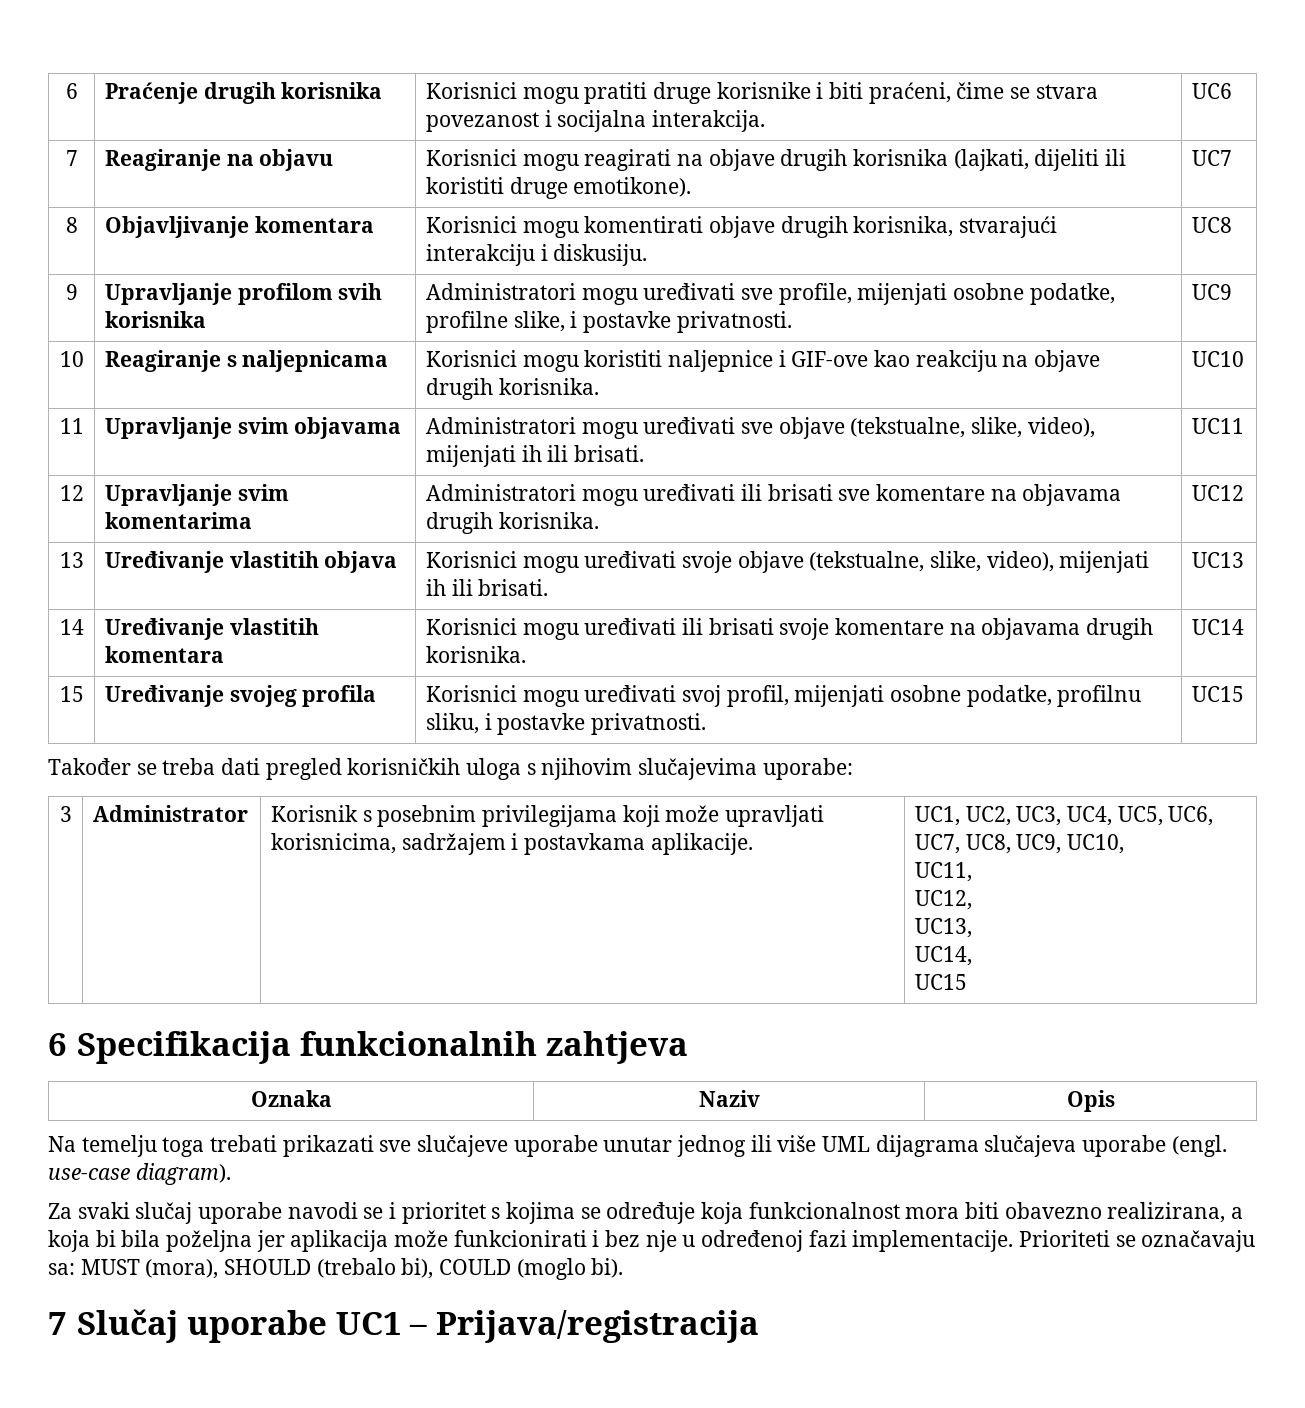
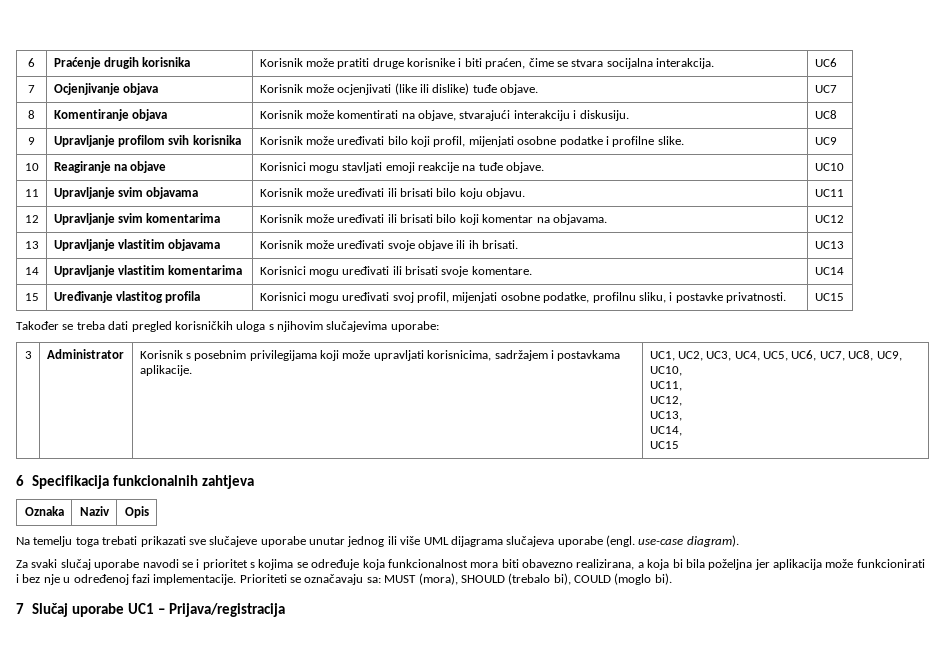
- 6 | Praćenje drugih korisnika | Korisnici mogu pratiti druge korisnike i biti praćeni, čime se stvara povezanost i socijalna interakcija. | UC6
+ 6 | Praćenje drugih korisnika | Korisnik može pratiti druge korisnike i biti praćen, čime se stvara socijalna interakcija. | UC6
- 7 | Reagiranje na objavu | Korisnici mogu reagirati na objave drugih korisnika (lajkati, dijeliti ili koristiti druge emotikone). | UC7
- 8 | Objavljivanje komentara | Korisnici mogu komentirati objave drugih korisnika, stvarajući interakciju i diskusiju. | UC8
+ 7 | Ocjenjivanje objava | Korisnik može ocjenjivati (like ili dislike) tuđe objave. | UC7
+ 8 | Komentiranje objava | Korisnik može komentirati na objave, stvarajući interakciju i diskusiju. | UC8
- 9 | Upravljanje profilom svih korisnika | Administratori mogu uređivati sve profile, mijenjati osobne podatke, profilne slike, i postavke privatnosti. | UC9
+ 9 | Upravljanje profilom svih korisnika | Korisnik može uređivati bilo koji profil, mijenjati osobne podatke i profilne slike. | UC9
- 10 | Reagiranje s naljepnicama | Korisnici mogu koristiti naljepnice i GIF-ove kao reakciju na objave drugih korisnika. | UC10
+ 10 | Reagiranje na objave | Korisnici mogu stavljati emoji reakcije na tuđe objave. | UC10
- 11 | Upravljanje svim objavama | Administratori mogu uređivati sve objave (tekstualne, slike, video), mijenjati ih ili brisati. | UC11
+ 11 | Upravljanje svim objavama | Korisnik može uređivati ili brisati bilo koju objavu. | UC11
- 12 | Upravljanje svim komentarima | Administratori mogu uređivati ili brisati sve komentare na objavama drugih korisnika. | UC12
- 13 | Uređivanje vlastitih objava | Korisnici mogu uređivati svoje objave (tekstualne, slike, video), mijenjati ih ili brisati. | UC13
+ 12 | Upravljanje svim komentarima | Korisnik može uređivati ili brisati bilo koji komentar na objavama. | UC12
+ 13 | Upravljanje vlastitim objavama | Korisnik može uređivati svoje objave ili ih brisati. | UC13
- 14 | Uređivanje vlastitih komentara | Korisnici mogu uređivati ili brisati svoje komentare na objavama drugih korisnika. | UC14
+ 14 | Upravljanje vlastitim komentarima | Korisnici mogu uređivati ili brisati svoje komentare. | UC14
- 15 | Uređivanje svojeg profila | Korisnici mogu uređivati svoj profil, mijenjati osobne podatke, profilnu sliku, i postavke privatnosti. | UC15
+ 15 | Uređivanje vlastitog profila | Korisnici mogu uređivati svoj profil, mijenjati osobne podatke, profilnu sliku, i postavke privatnosti. | UC15

